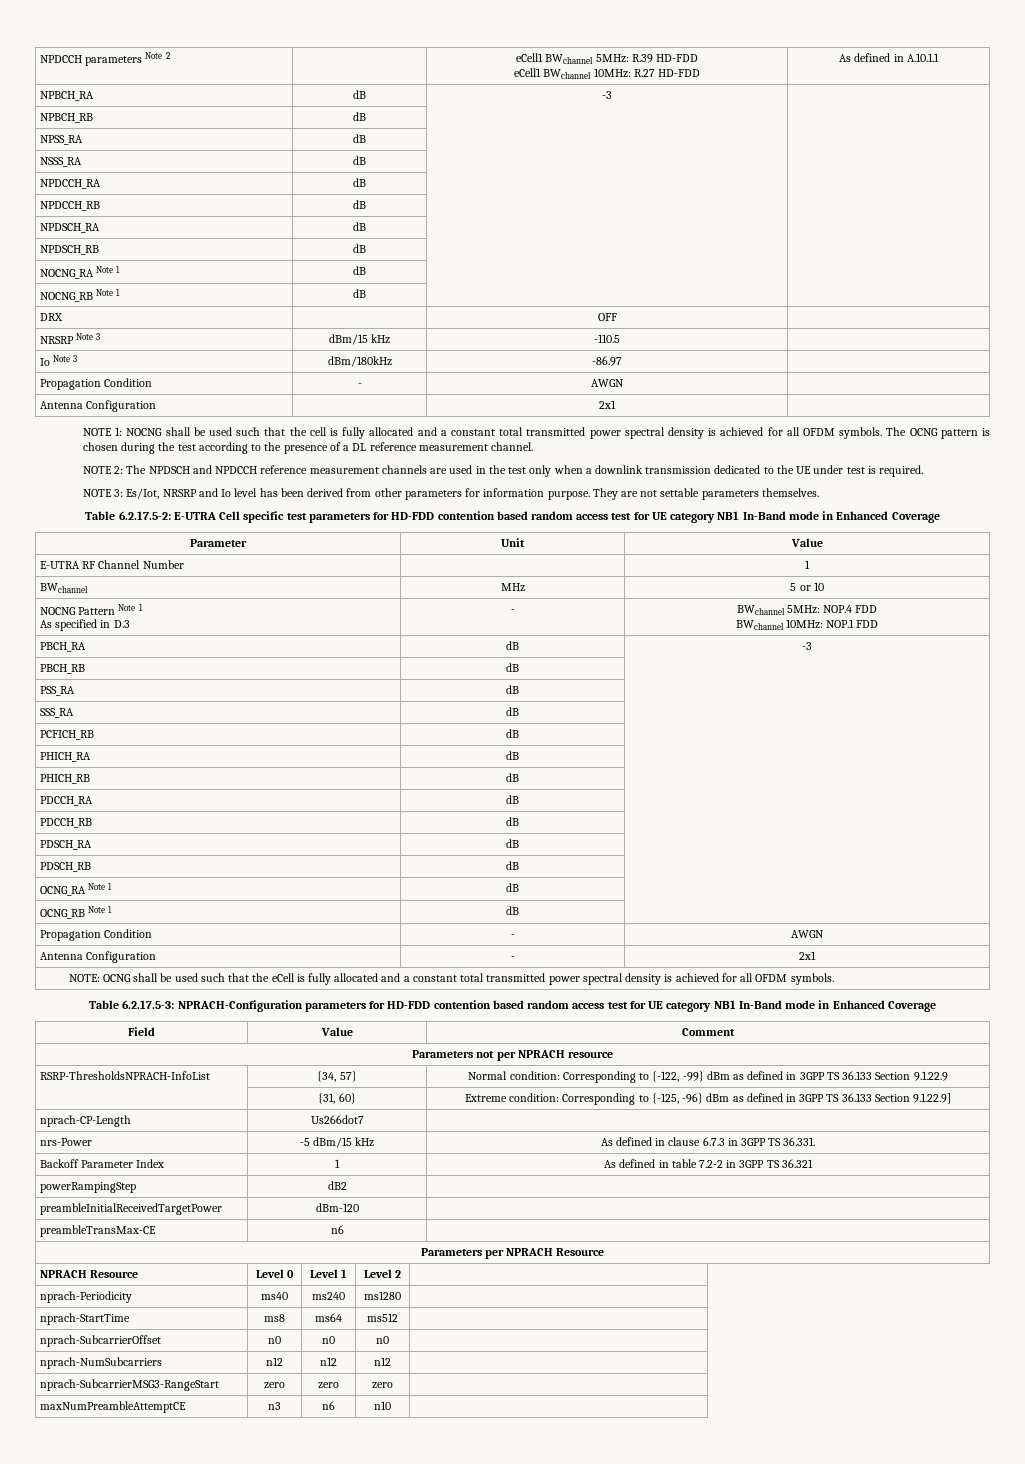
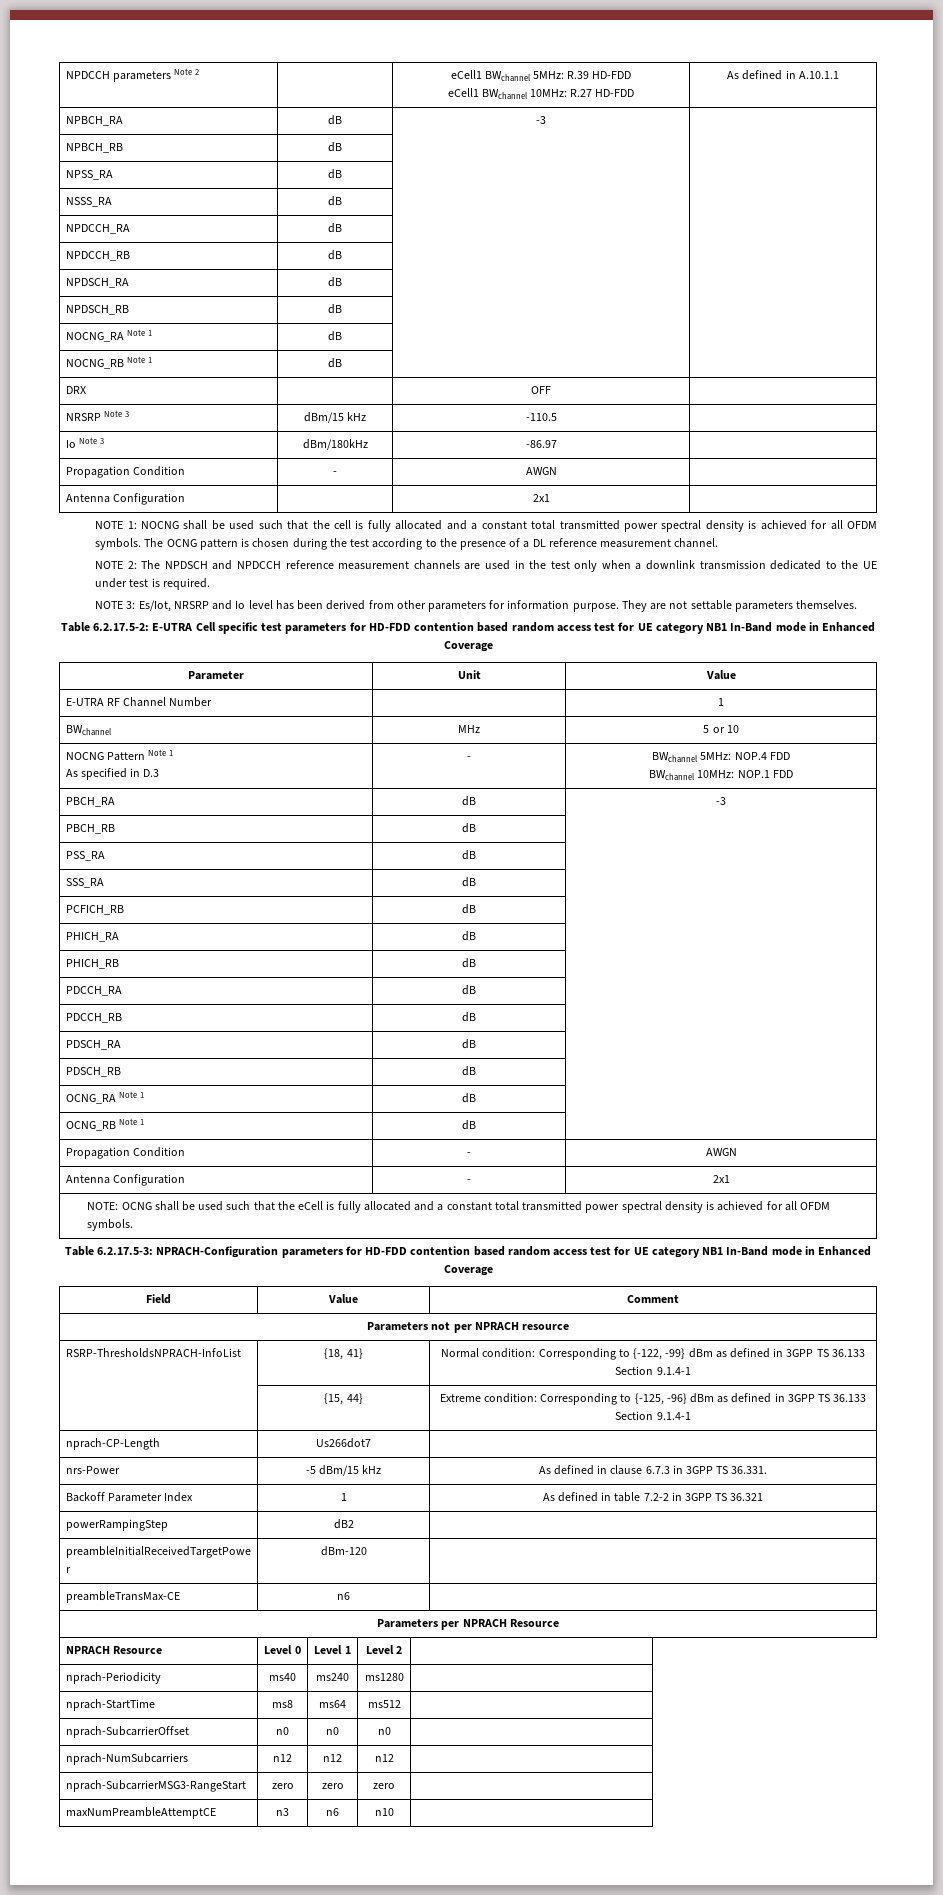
- RSRP-ThresholdsNPRACH-InfoList | {34, 57} | Normal condition: Corresponding to {-122, -99} dBm as defined in 3GPP TS 36.133 Section 9.1.22.9
- | {31, 60} | Extreme condition: Corresponding to {-125, -96} dBm as defined in 3GPP TS 36.133 Section 9.1.22.9]
+ RSRP-ThresholdsNPRACH-InfoList | {18, 41} | Normal condition: Corresponding to {-122, -99} dBm as defined in 3GPP TS 36.133 Section 9.1.4-1
+ | {15, 44} | Extreme condition: Corresponding to {-125, -96} dBm as defined in 3GPP TS 36.133 Section 9.1.4-1

